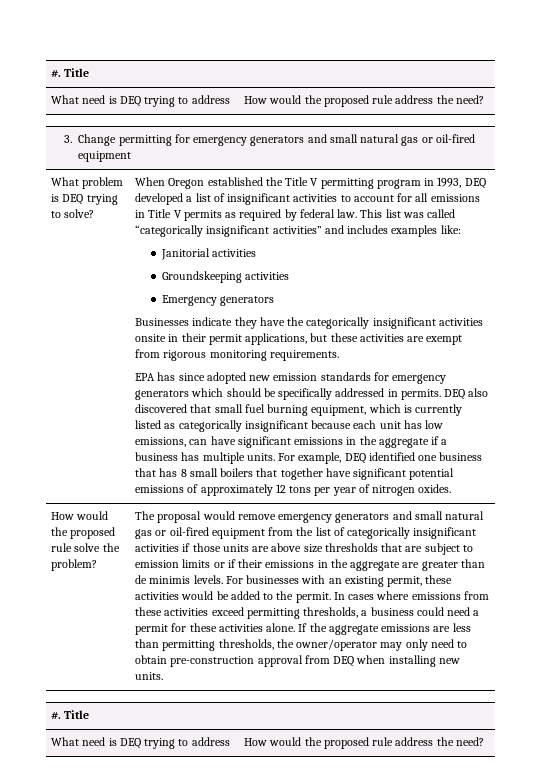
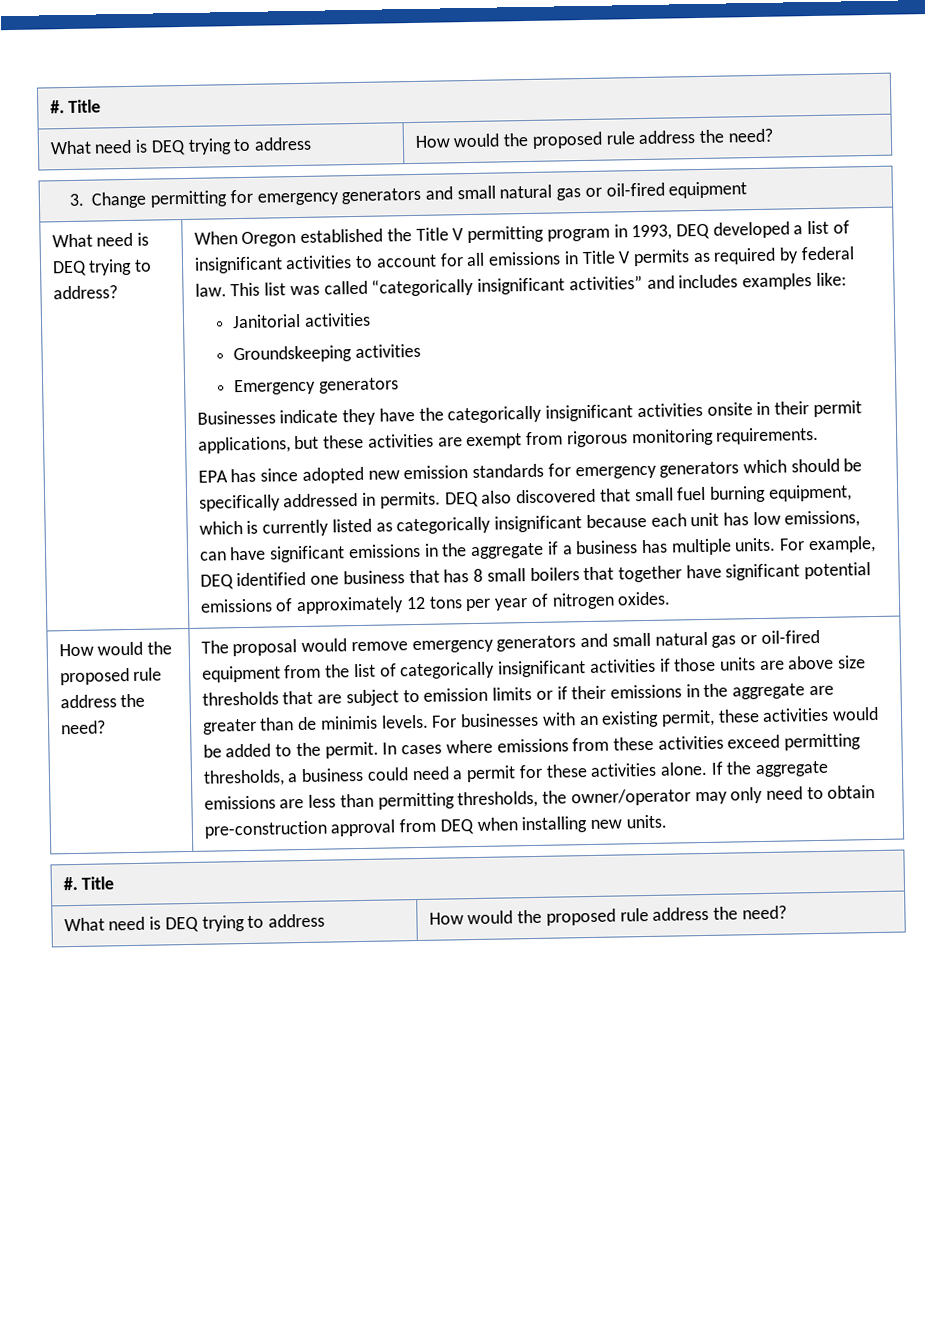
- What problem is DEQ trying to solve?
+ What need is DEQ trying to address?
  For example, DEQ identified one business that has 8 small boilers that together have significant potential emissions of approximately 12 tons per year of nitrogen oxides.
- How would the proposed rule solve the problem?
+ How would the proposed rule address the need?

